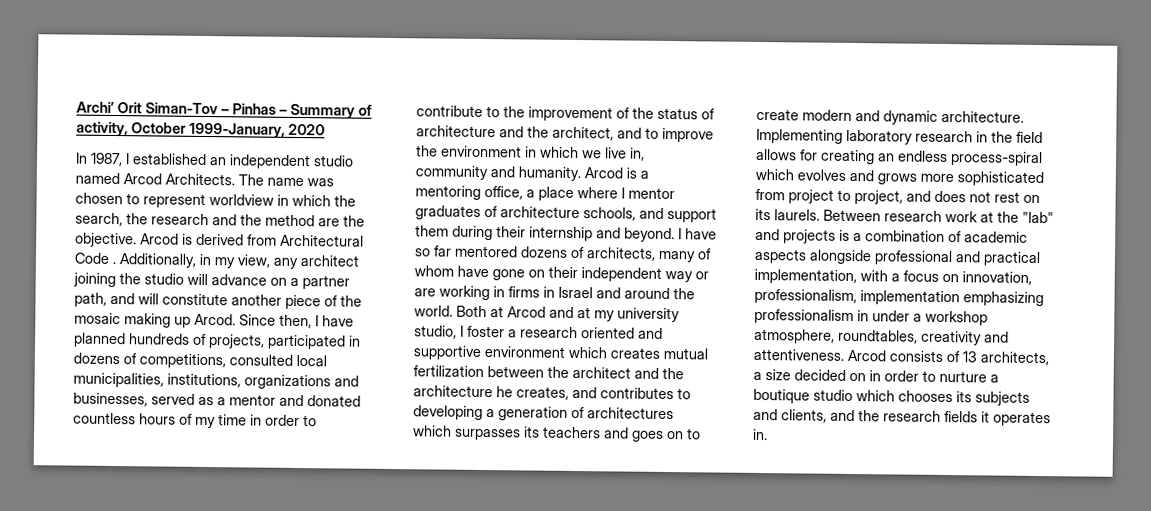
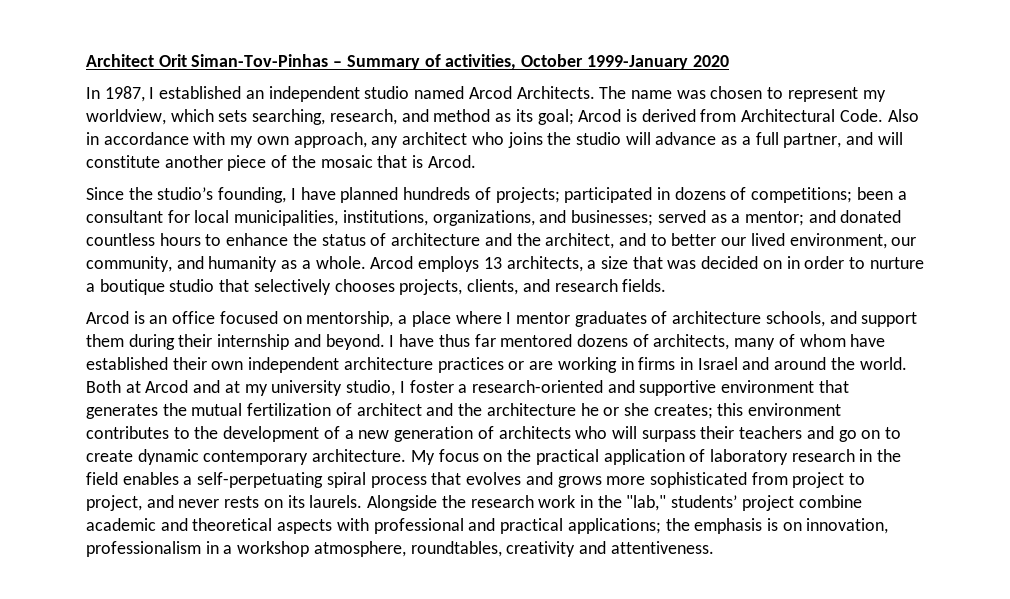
- Archi’ Orit Siman-Tov – Pinhas – Summary of activity, October 1999-January, 2020
+ Architect Orit Siman-Tov-Pinhas – Summary of activities, October 1999-January 2020
- The name was chosen to represent worldview in which the search, the research and the method are the objective.
+ The name was chosen to represent my worldview, which sets searching, research, and method as its goal;
- Arcod is derived from Architectural Code . Additionally, in my view, any architect joining the studio will advance on a partner path, and will constitute another piece of the mosaic making up Arcod. Since then, I have planned hundreds of projects, participated in dozens of competitions, consulted local municipalities, institutions, organizations and businesses, served as a mentor and donated countless hours of my time in order to contribute to the improvement of the status of architecture and the architect, and to improve the environment in which we live in, community and humanity. Arcod is a mentoring office, a place where I mentor graduates of architecture schools, and support them during their internship and beyond.
+ Arcod is derived from Architectural Code. Also in accordance with my own approach, any architect who joins the studio will advance as a full partner, and will constitute another piece of the mosaic that is Arcod.
+ Since the studio’s founding, I have planned hundreds of projects; participated in dozens of competitions; been a consultant for local municipalities, institutions, organizations, and businesses; served as a mentor; and donated countless hours to enhance the status of architecture and the architect, and to better our lived environment, our community, and humanity as a whole. Arcod employs 13 architects, a size that was decided on in order to nurture a boutique studio that selectively chooses projects, clients, and research fields.
+ Arcod is an office focused on mentorship, a place where I mentor graduates of architecture schools, and support them during their internship and beyond.
- I have so far mentored dozens of architects, many of whom have gone on their independent way or are working in firms in Israel and around the world.
+ I have thus far mentored dozens of architects, many of whom have established their own independent architecture practices or are working in firms in Israel and around the world.
- Both at Arcod and at my university studio, I foster a research oriented and supportive environment which creates mutual fertilization between the architect and the architecture he creates, and contributes to developing a generation of architectures which surpasses its teachers and goes on to create modern and dynamic architecture. Implementing laboratory research in the field allows for creating an endless process-spiral which evolves and grows more sophisticated from project to project, and does not rest on its laurels. Between research work at the "lab" and projects is a combination of academic aspects alongside professional and practical implementation, with a focus on innovation, professionalism, implementation emphasizing professionalism in under a workshop atmosphere, roundtables, creativity and attentiveness. Arcod consists of 13 architects, a size decided on in order to nurture a boutique studio which chooses its subjects and clients, and the research fields it operates in.
+ Both at Arcod and at my university studio, I foster a research-oriented and supportive environment that generates the mutual fertilization of architect and the architecture he or she creates; this environment contributes to the development of a new generation of architects who will surpass their teachers and go on to create dynamic contemporary architecture. My focus on the practical application of laboratory research in the field enables a self-perpetuating spiral process that evolves and grows more sophisticated from project to project, and never rests on its laurels. Alongside the research work in the "lab," students’ project combine academic and theoretical aspects with professional and practical applications; the emphasis is on innovation, professionalism in a workshop atmosphere, roundtables, creativity and attentiveness.

